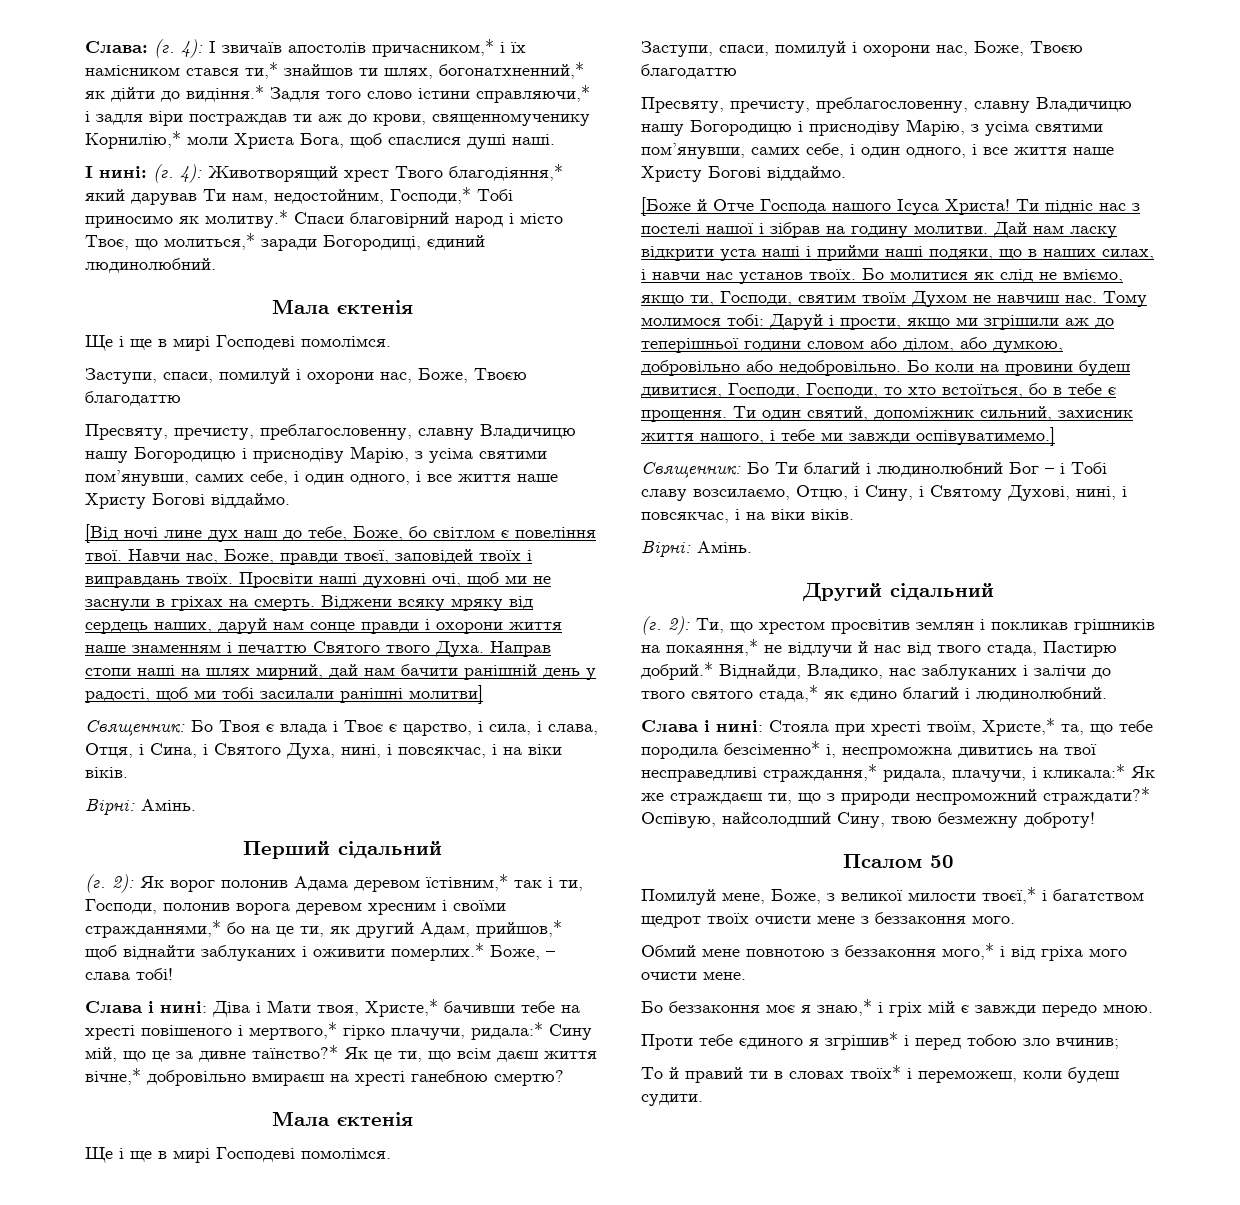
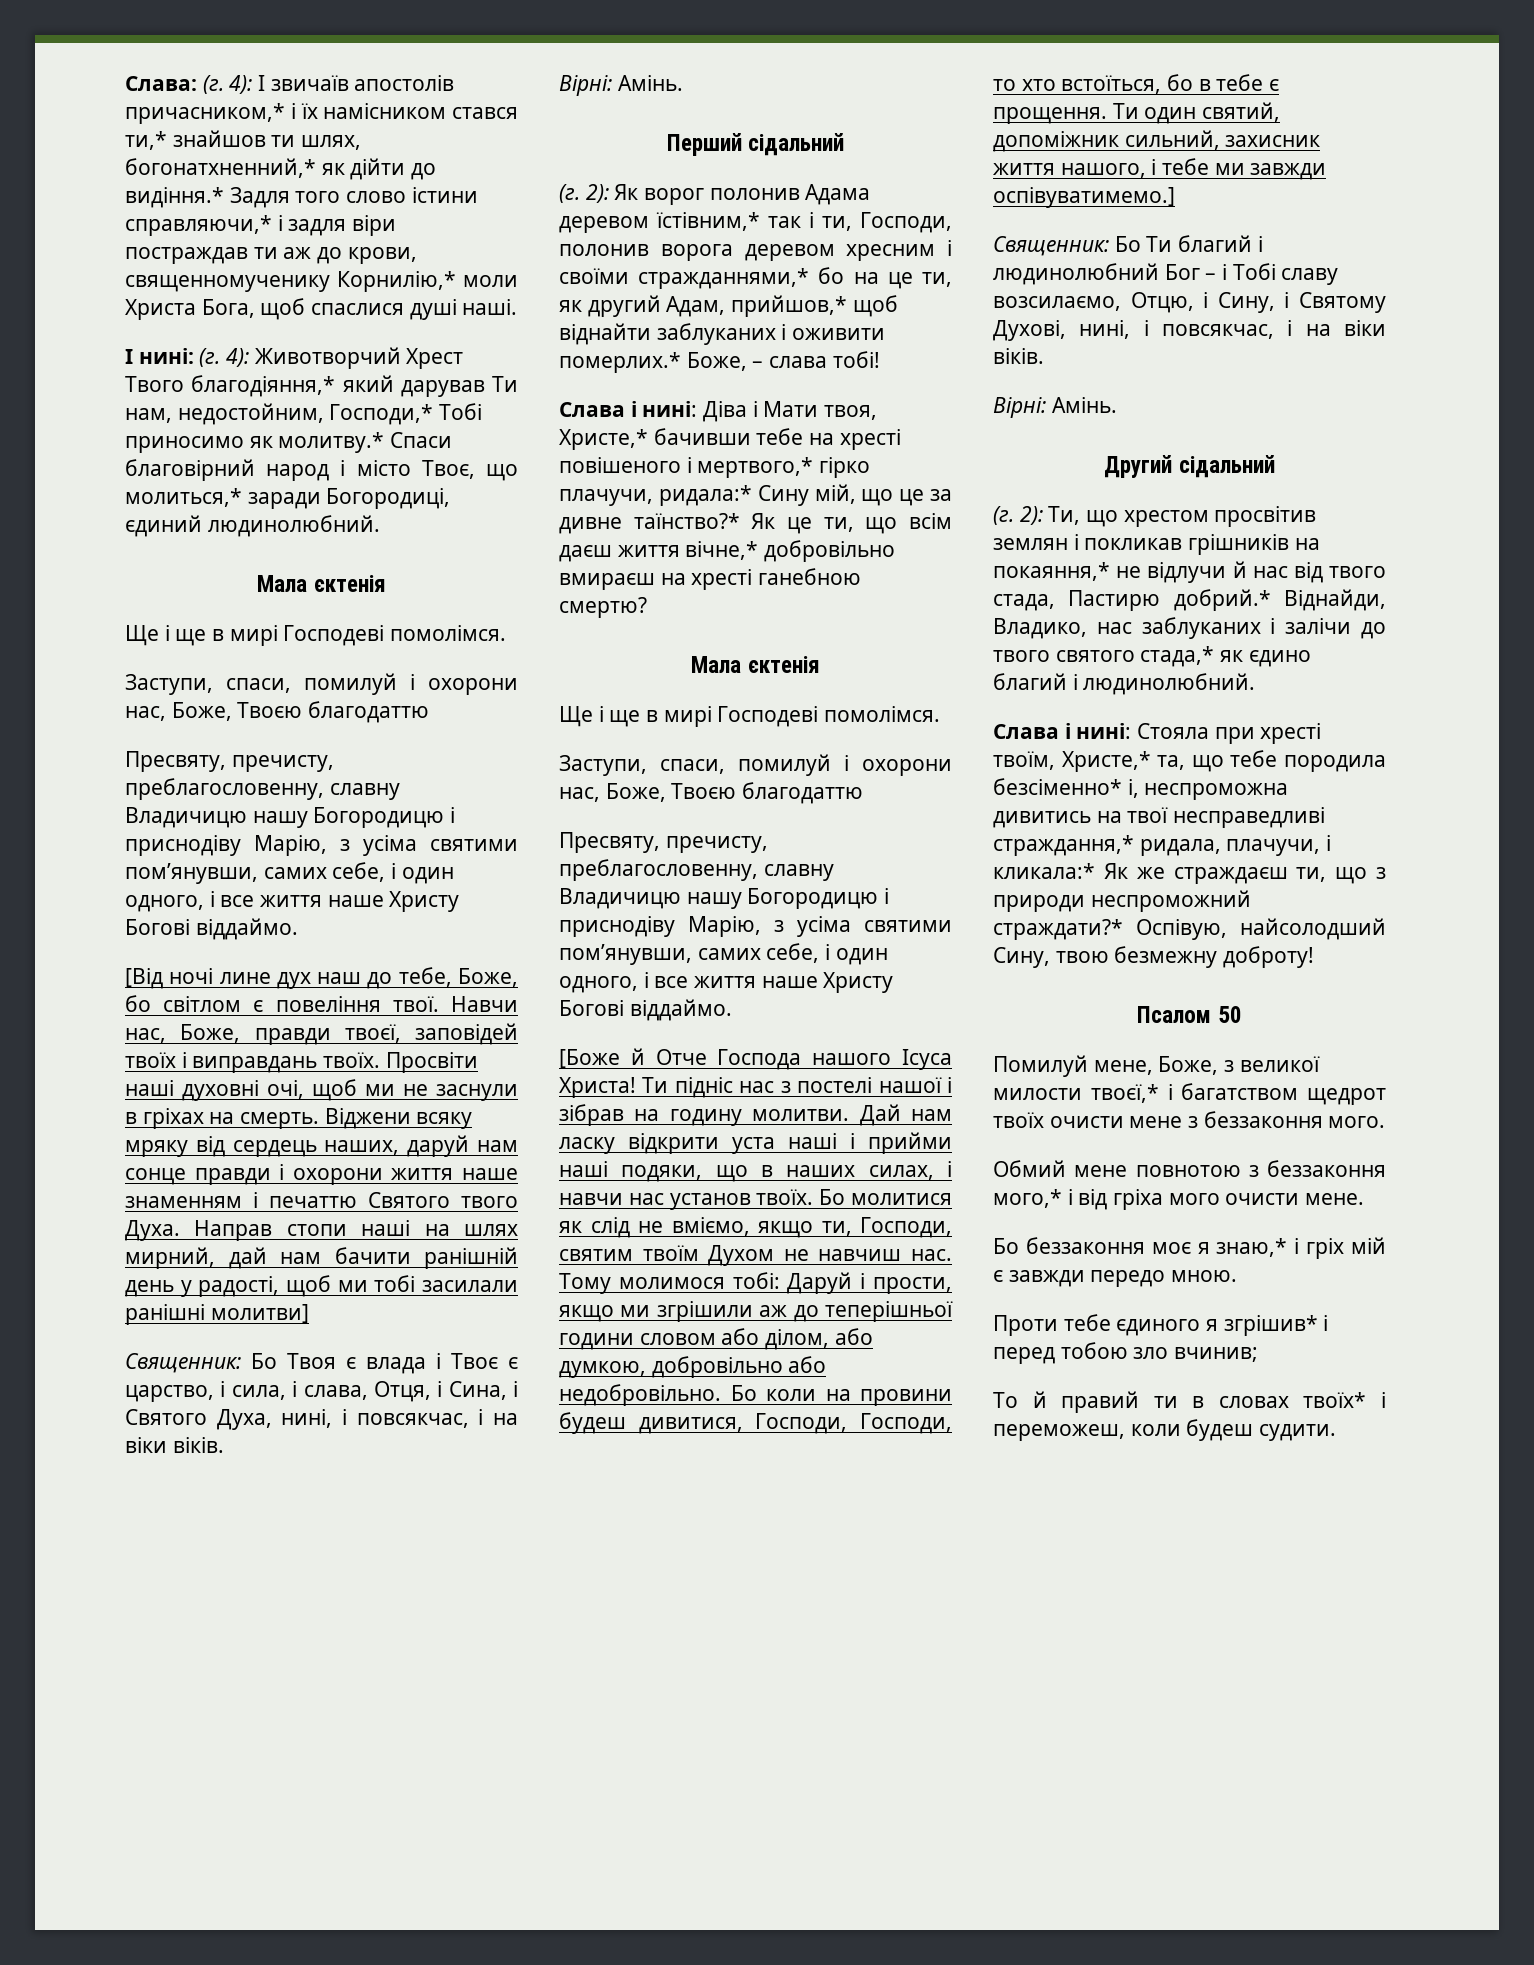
- І нині: (г. 4): Животворящий хрест Твого благодіяння,* який дарував Ти нам, недостойним, Господи,* Тобі приносимо як молитву.* Спаси благовірний народ і місто Твоє, що молиться,* заради Богородиці, єдиний людинолюбний.
+ І нині: (г. 4): Животворчий Хрест Твого благодіяння,* який дарував Ти нам, недостойним, Господи,* Тобі приносимо як молитву.* Спаси благовірний народ і місто Твоє, що молиться,* заради Богородиці, єдиний людинолюбний.

